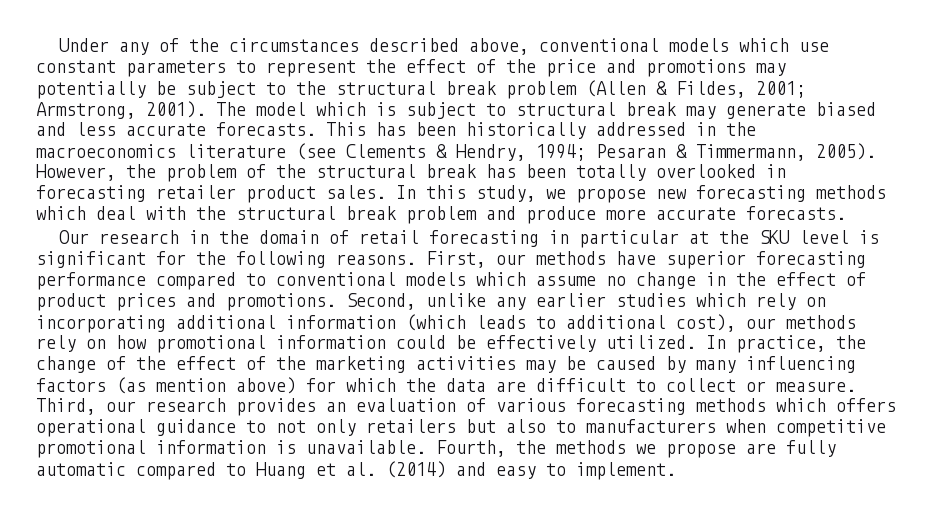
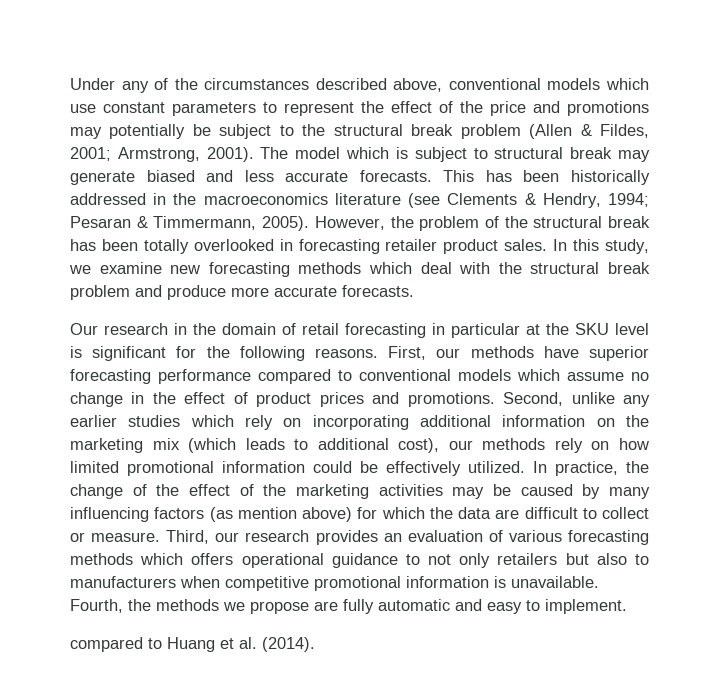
- In this study, we propose new forecasting methods which deal with the structural break problem and produce more accurate forecasts.
+ In this study, we examine new forecasting methods which deal with the structural break problem and produce more accurate forecasts.
- Second, unlike any earlier studies which rely on incorporating additional information (which leads to additional cost), our methods rely on how promotional information could be effectively utilized.
+ Second, unlike any earlier studies which rely on incorporating additional information on the marketing mix (which leads to additional cost), our methods rely on how limited promotional information could be effectively utilized.
- Fourth, the methods we propose are fully automatic compared to Huang et al. (2014) and easy to implement.
+ Fourth, the methods we propose are fully automatic and easy to implement.
+ compared to Huang et al. (2014).

